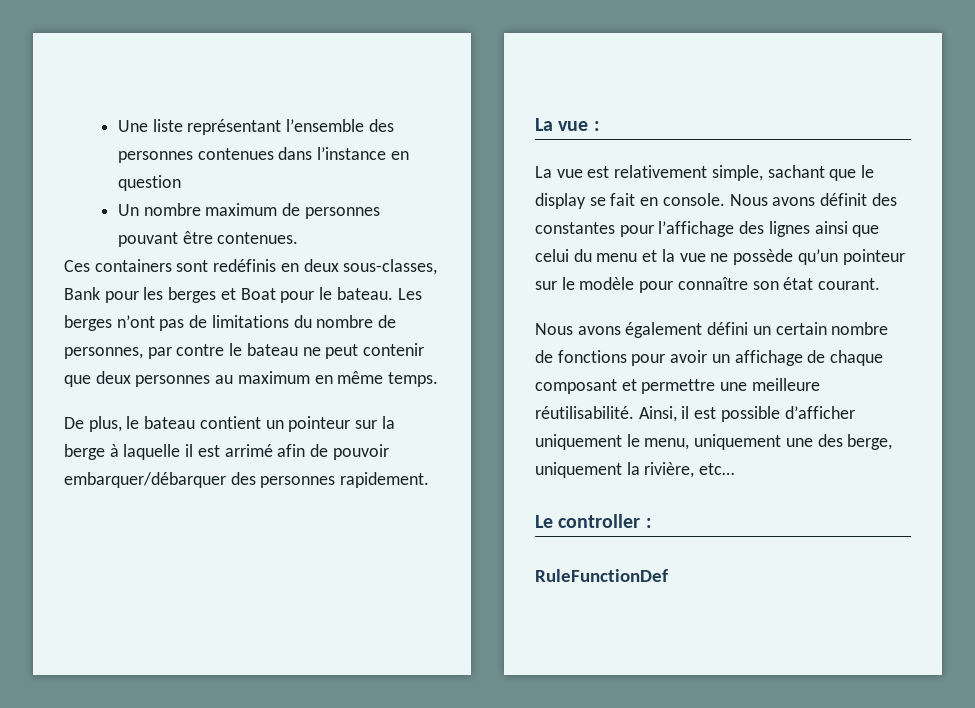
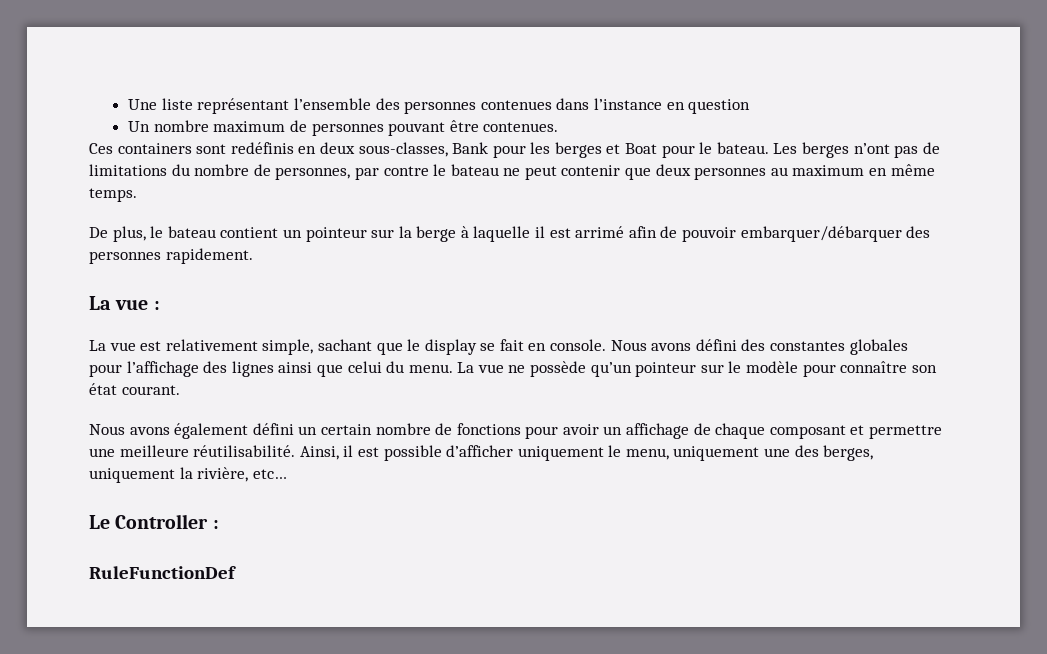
- Nous avons définit des constantes pour l’affichage des lignes ainsi que celui du menu et la vue ne possède qu’un pointeur sur le modèle pour connaître son état courant.
+ Nous avons défini des constantes globales pour l’affichage des lignes ainsi que celui du menu. La vue ne possède qu’un pointeur sur le modèle pour connaître son état courant.
- Ainsi, il est possible d’afficher uniquement le menu, uniquement une des berge, uniquement la rivière, etc…
+ Ainsi, il est possible d’afficher uniquement le menu, uniquement une des berges, uniquement la rivière, etc…
- Le controller :
+ Le Controller :

